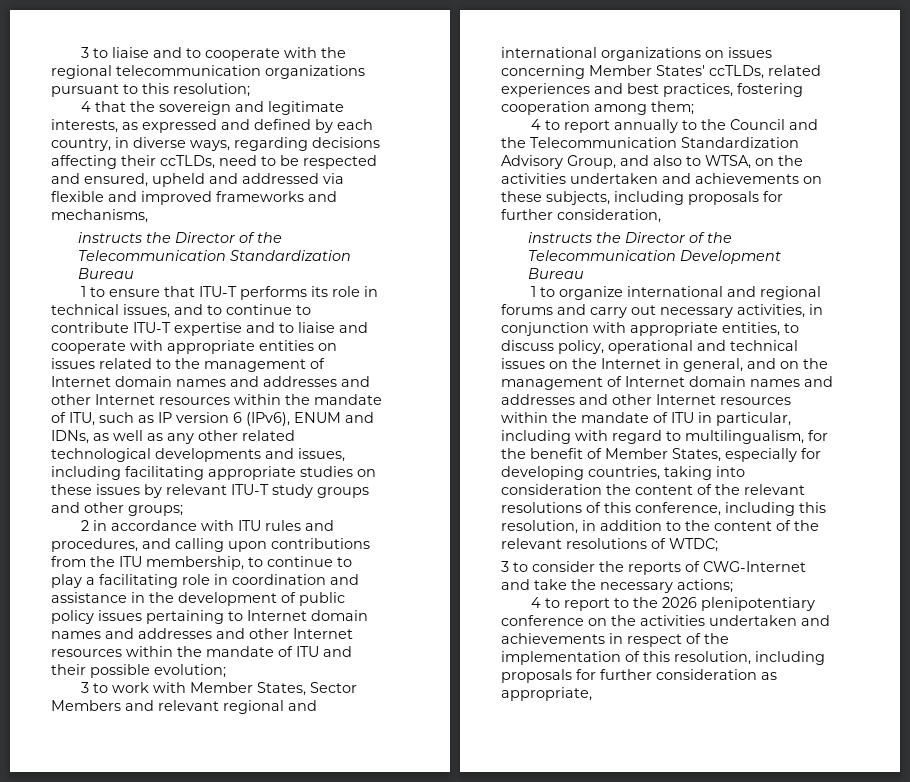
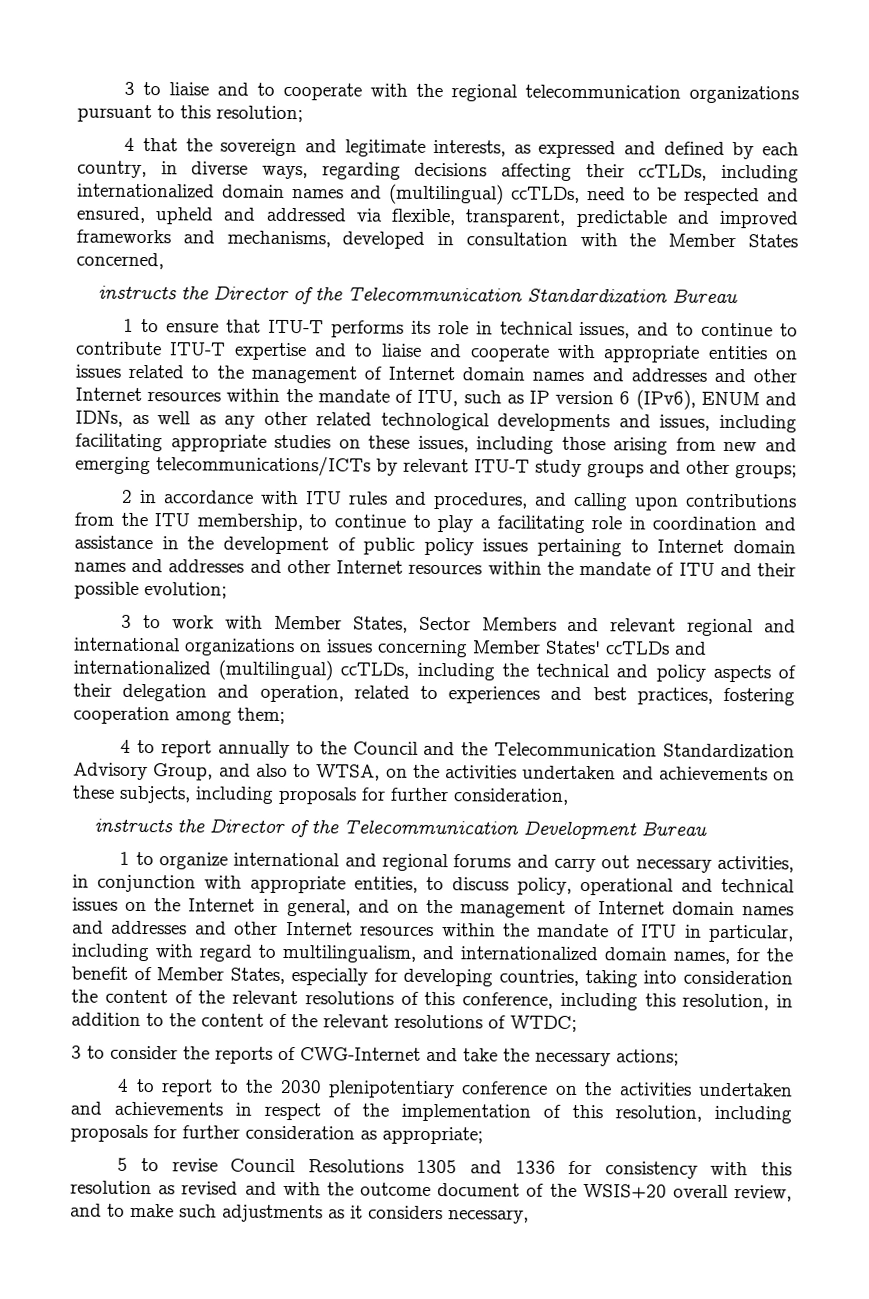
- 4 that the sovereign and legitimate interests, as expressed and defined by each country, in diverse ways, regarding decisions affecting their ccTLDs, need to be respected and ensured, upheld and addressed via flexible and improved frameworks and mechanisms,
+ 4 that the sovereign and legitimate interests, as expressed and defined by each country, in diverse ways, regarding decisions affecting their ccTLDs, including internationalized domain names and (multilingual) ccTLDs, need to be respected and ensured, upheld and addressed via flexible, transparent, predictable and improved frameworks and mechanisms, developed in consultation with the Member States concerned,
- 1 to ensure that ITU-T performs its role in technical issues, and to continue to contribute ITU-T expertise and to liaise and cooperate with appropriate entities on issues related to the management of Internet domain names and addresses and other Internet resources within the mandate of ITU, such as IP version 6 (IPv6), ENUM and IDNs, as well as any other related technological developments and issues, including facilitating appropriate studies on these issues by relevant ITU-T study groups and other groups;
+ 1 to ensure that ITU-T performs its role in technical issues, and to continue to contribute ITU-T expertise and to liaise and cooperate with appropriate entities on issues related to the management of Internet domain names and addresses and other Internet resources within the mandate of ITU, such as IP version 6 (IPv6), ENUM and IDNs, as well as any other related technological developments and issues, including facilitating appropriate studies on these issues, including those arising from new and emerging telecommunications/ICTs by relevant ITU-T study groups and other groups;
- 3 to work with Member States, Sector Members and relevant regional and international organizations on issues concerning Member States' ccTLDs, related experiences and best practices, fostering cooperation among them;
+ 3 to work with Member States, Sector Members and relevant regional and international organizations on issues concerning Member States' ccTLDs and internationalized (multilingual) ccTLDs, including the technical and policy aspects of their delegation and operation, related to experiences and best practices, fostering cooperation among them;
- 1 to organize international and regional forums and carry out necessary activities, in conjunction with appropriate entities, to discuss policy, operational and technical issues on the Internet in general, and on the management of Internet domain names and addresses and other Internet resources within the mandate of ITU in particular, including with regard to multilingualism, for the benefit of Member States, especially for developing countries, taking into consideration the content of the relevant resolutions of this conference, including this resolution, in addition to the content of the relevant resolutions of WTDC;
+ 1 to organize international and regional forums and carry out necessary activities, in conjunction with appropriate entities, to discuss policy, operational and technical issues on the Internet in general, and on the management of Internet domain names and addresses and other Internet resources within the mandate of ITU in particular, including with regard to multilingualism, and internationalized domain names, for the benefit of Member States, especially for developing countries, taking into consideration the content of the relevant resolutions of this conference, including this resolution, in addition to the content of the relevant resolutions of WTDC;
- 4 to report to the 2026 plenipotentiary conference on the activities undertaken and achievements in respect of the implementation of this resolution, including proposals for further consideration as appropriate,
+ 4 to report to the 2030 plenipotentiary conference on the activities undertaken and achievements in respect of the implementation of this resolution, including proposals for further consideration as appropriate;
+ 5 to revise Council Resolutions 1305 and 1336 for consistency with this resolution as revised and with the outcome document of the WSIS+20 overall review, and to make such adjustments as it considers necessary,

